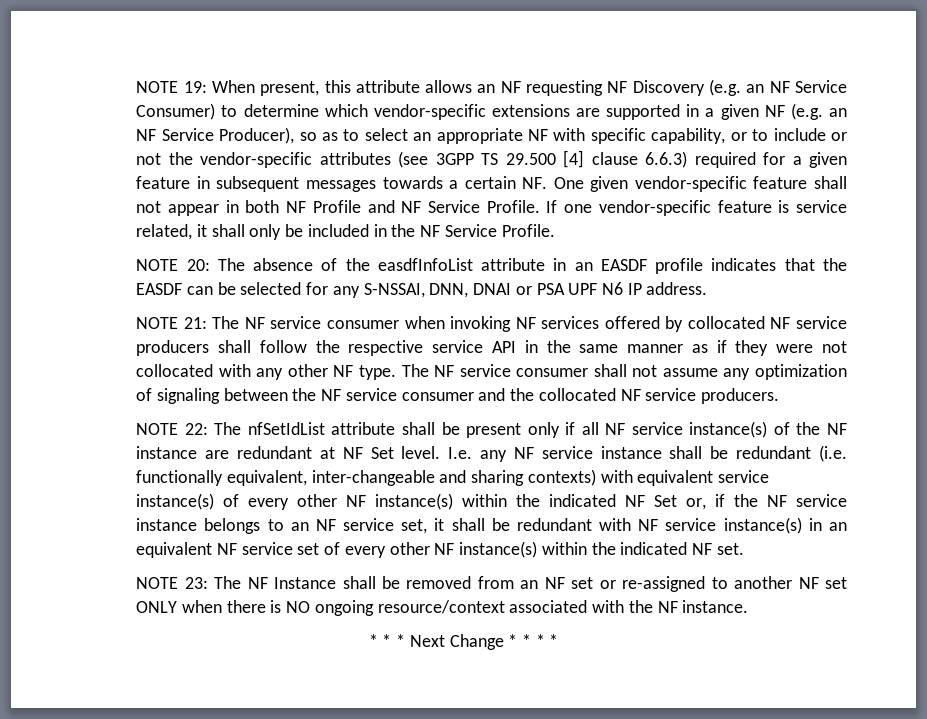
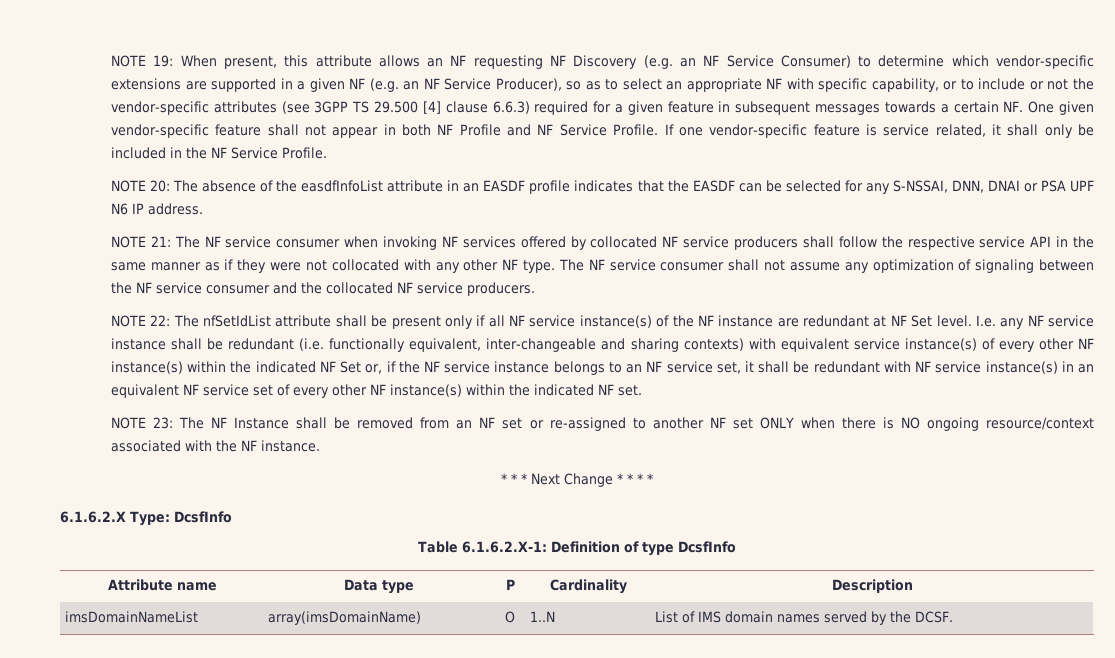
+ 6.1.6.2.X Type: DcsfInfo
+ Table 6.1.6.2.X-1: Definition of type DcsfInfo
+ Attribute name | Data type | P | Cardinality | Description
+ imsDomainNameList | array(imsDomainName) | O | 1..N | List of IMS domain names served by the DCSF.

